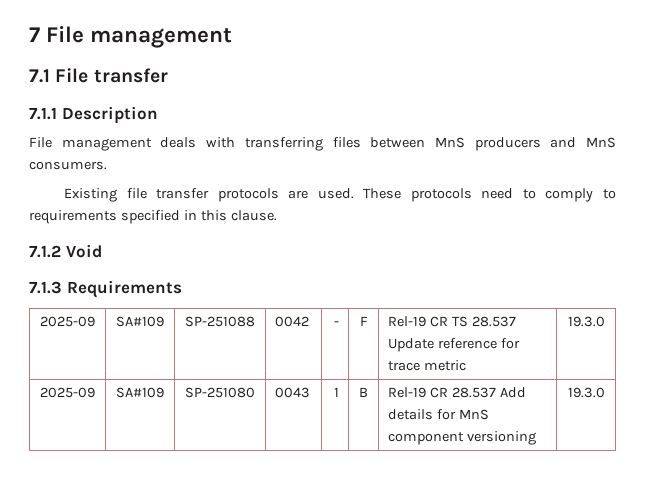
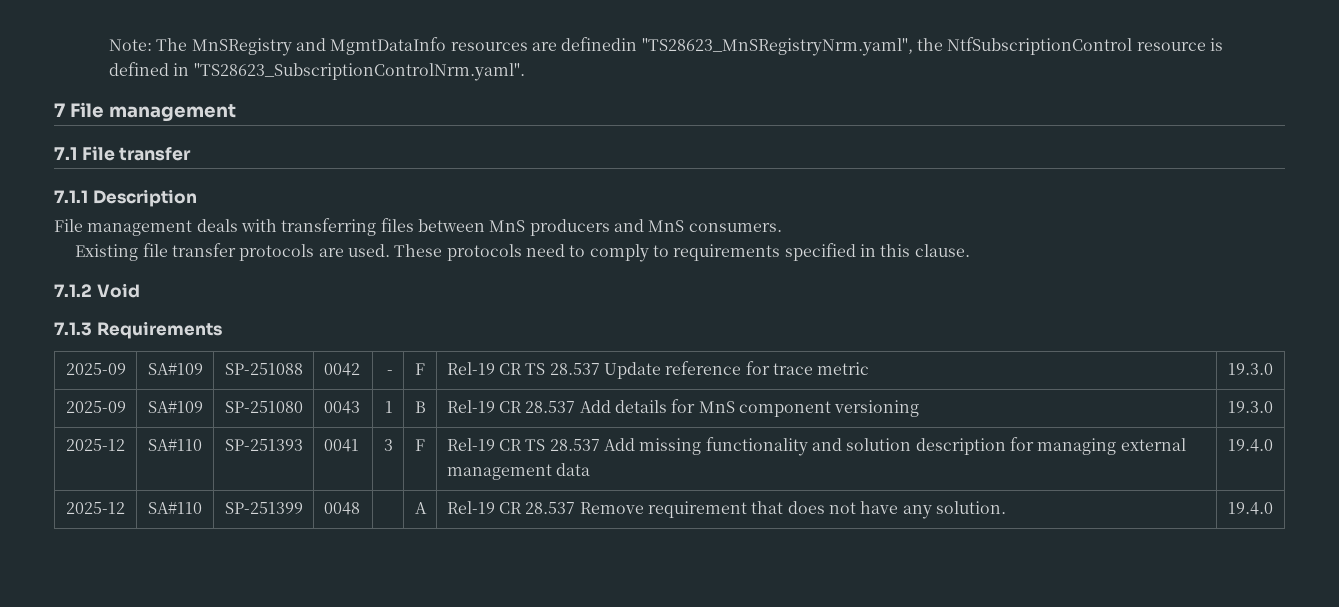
+ Note: The MnSRegistry and MgmtDataInfo resources are definedin "TS28623_MnSRegistryNrm.yaml", the NtfSubscriptionControl resource is defined in "TS28623_SubscriptionControlNrm.yaml".
+ 2025-12 | SA#110 | SP-251393 | 0041 | 3 | F | Rel-19 CR TS 28.537 Add missing functionality and solution description for managing external management data | 19.4.0
+ 2025-12 | SA#110 | SP-251399 | 0048 | | A | Rel-19 CR 28.537 Remove requirement that does not have any solution. | 19.4.0

